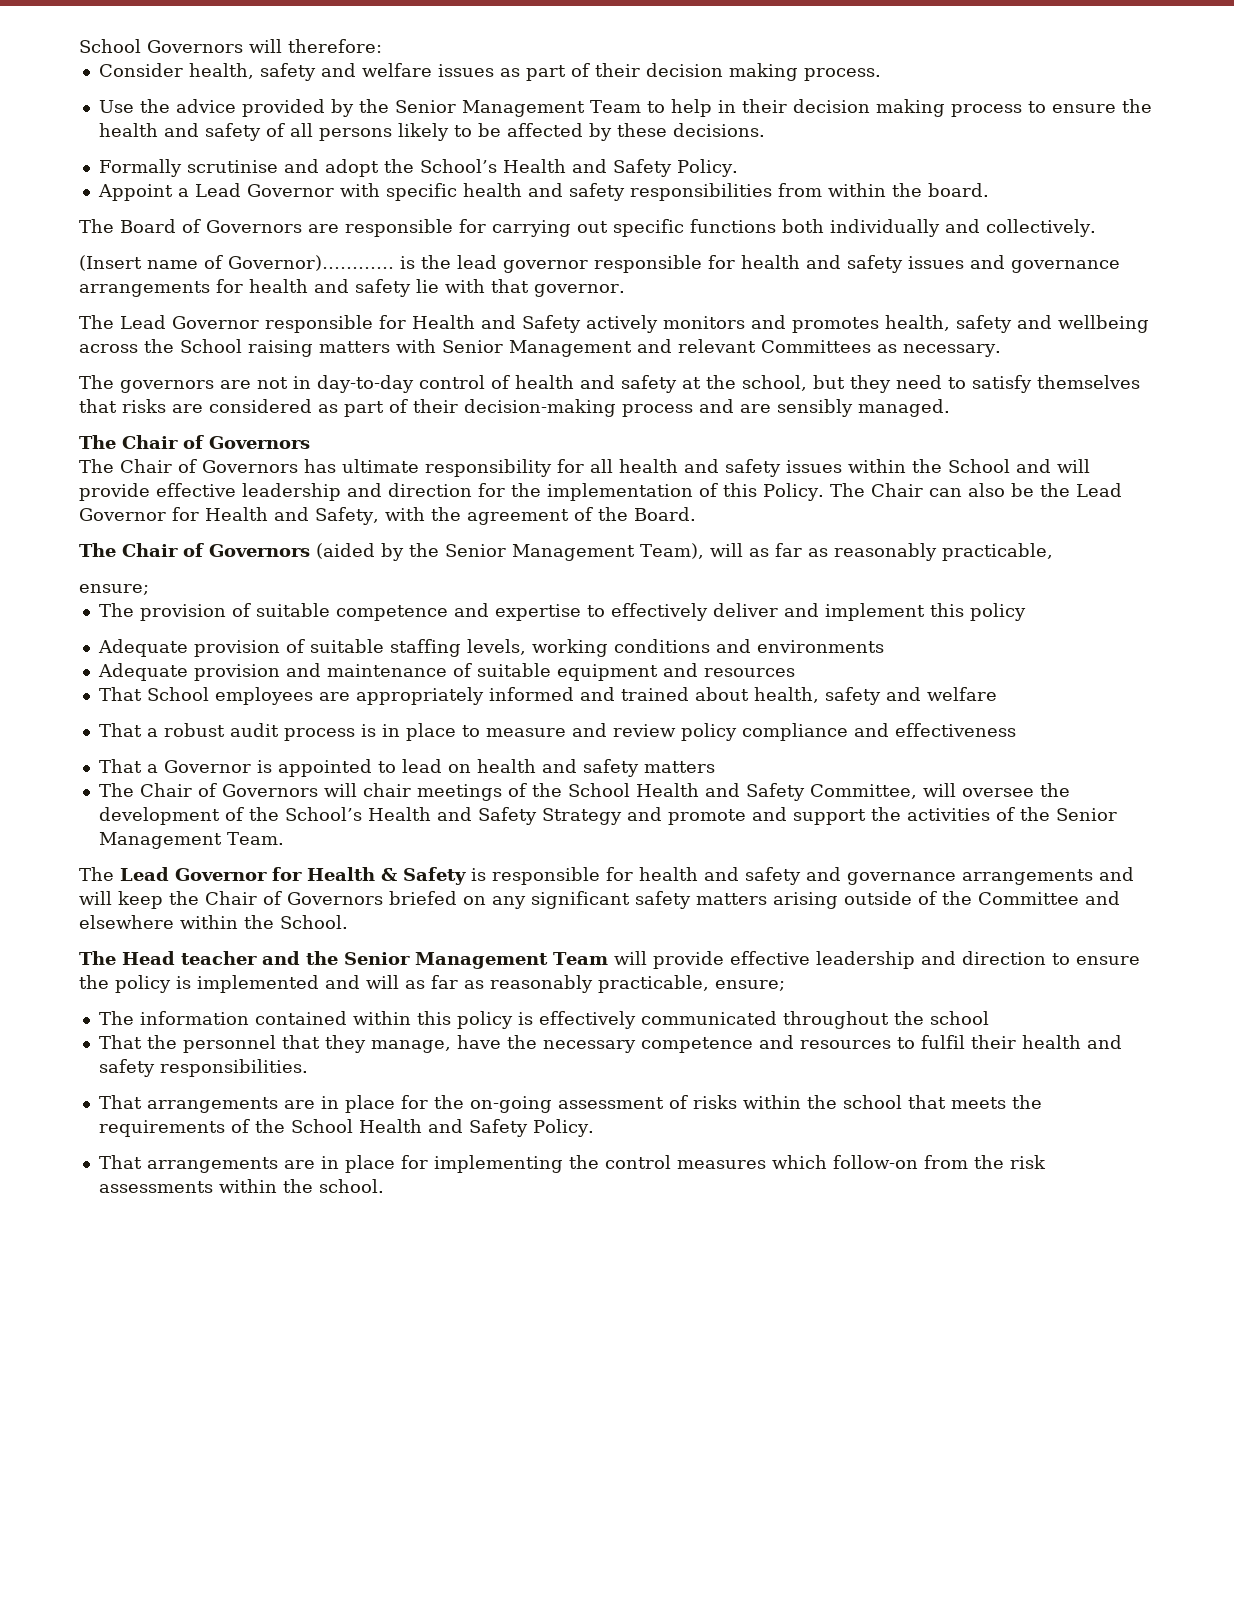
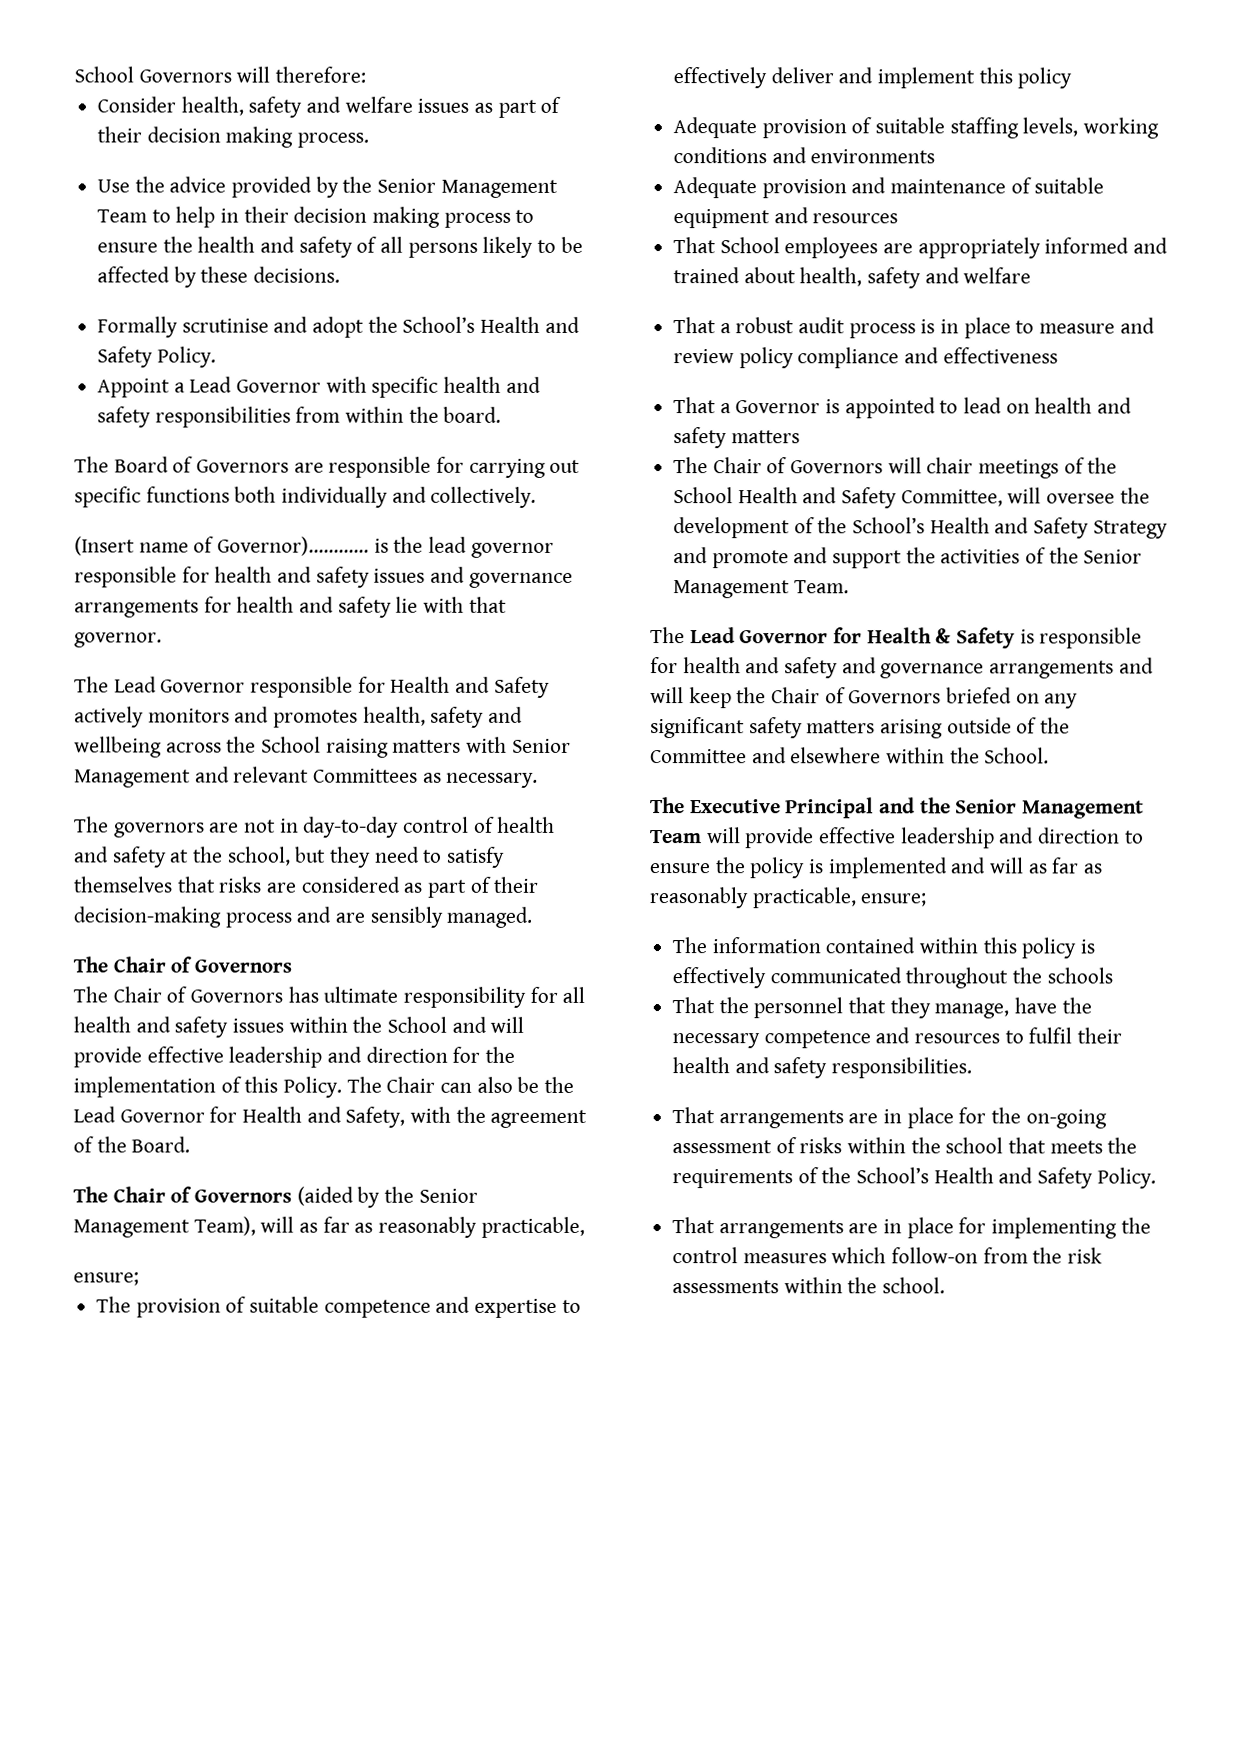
- The Head teacher and the Senior Management Team will provide effective leadership and direction to ensure the policy is implemented and will as far as reasonably practicable, ensure;
+ The Executive Principal and the Senior Management Team will provide effective leadership and direction to ensure the policy is implemented and will as far as reasonably practicable, ensure;
- The information contained within this policy is effectively communicated throughout the school
+ The information contained within this policy is effectively communicated throughout the schools
- That arrangements are in place for the on-going assessment of risks within the school that meets the requirements of the School Health and Safety Policy.
+ That arrangements are in place for the on-going assessment of risks within the school that meets the requirements of the School’s Health and Safety Policy.

